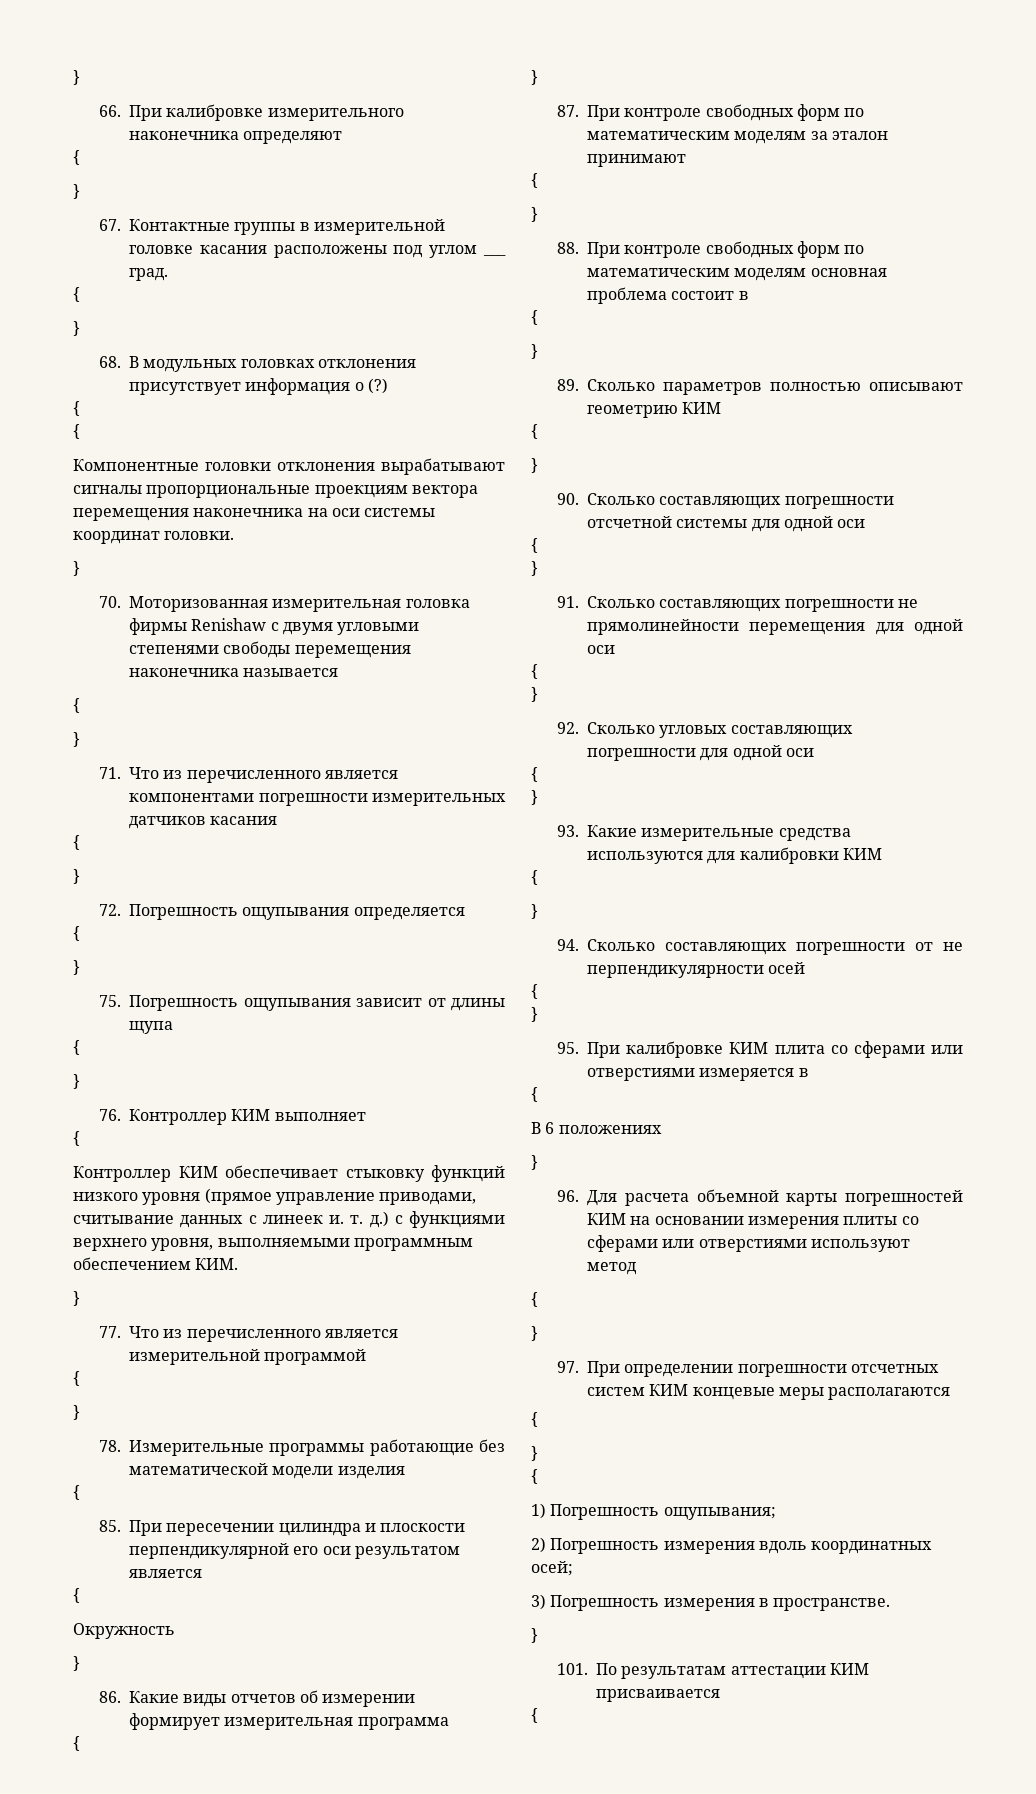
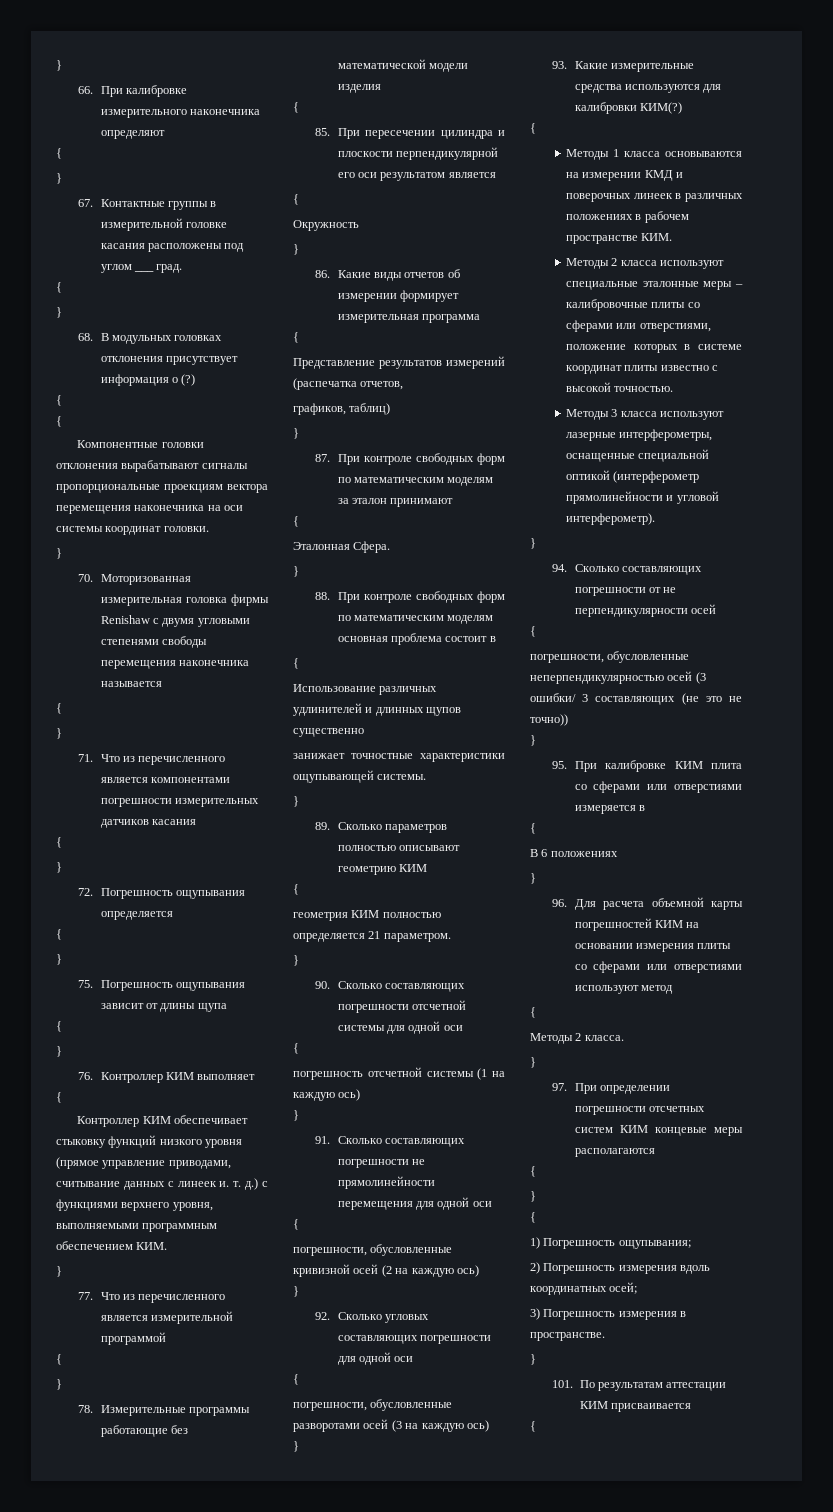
+ Представление результатов измерений (распечатка отчетов,
+ графиков, таблиц)
+ Эталонная Сфера.
+ Использование различных удлинителей и длинных щупов существенно
+ занижает точностные характеристики ощупывающей системы.
+ геометрия КИМ полностью определяется 21 параметром.
+ погрешность отсчетной системы (1 на каждую ось)
+ погрешности, обусловленные кривизной осей (2 на каждую ось)
+ погрешности, обусловленные разворотами осей (3 на каждую ось)
- 93. Какие измерительные средства используются для калибровки КИМ
+ 93. Какие измерительные средства используются для калибровки КИМ(?)
  {
+ Методы 1 класса основываются на измерении КМД и поверочных линеек в различных положенияx в рабочем пространстве КИМ.
+ Методы 2 класса используют специальные эталонные меры – калибровочные плиты со сферами или отверстиями, положение которых в системе координат плиты известно с высокой точностью.
+ Методы 3 класса используют лазерные интерферометры, оснащенные специальной оптикой (интерферометр прямолинейности и угловой интерферометр).
+ погрешности, обусловленные неперпендикулярностью осей (3 ошибки/ 3 составляющих (не это не точно))
+ Методы 2 класса.

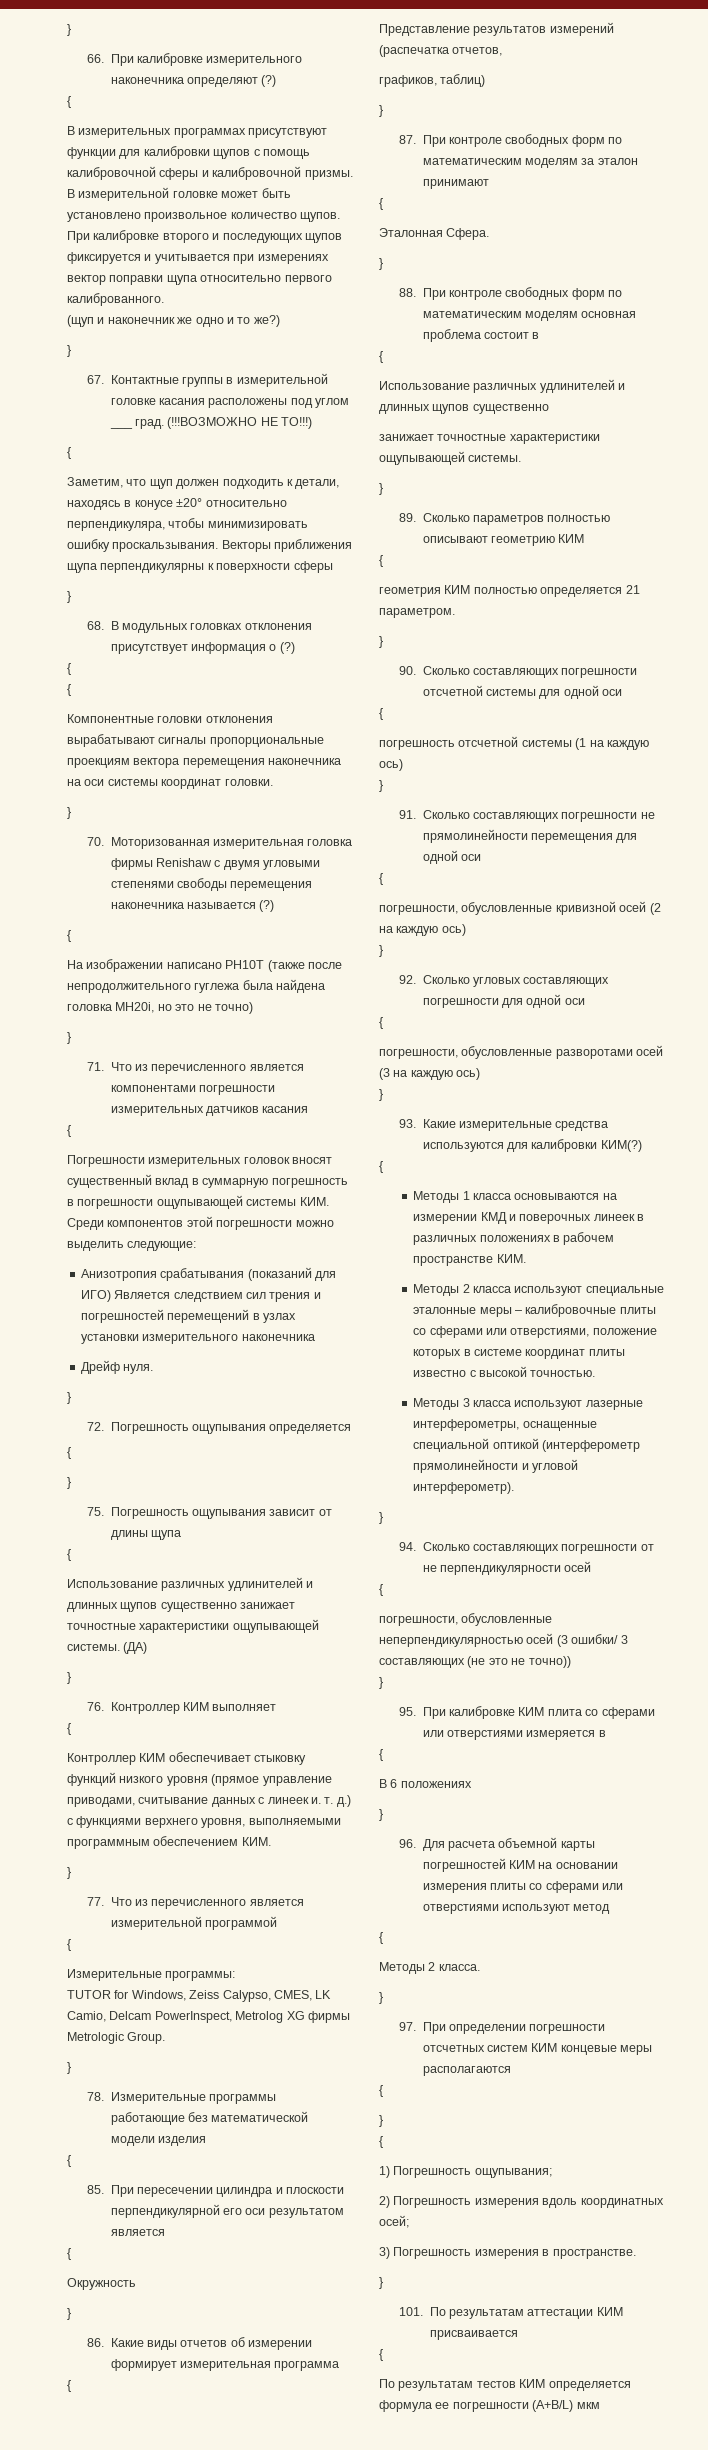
- 66. При калибровке измерительного наконечника определяют
+ 66. При калибровке измерительного наконечника определяют (?)
  {
+ В измерительных программах присутствуют функции для калибровки щупов с помощь калибровочной сферы и калибровочной призмы. В измерительной головке может быть установлено произвольное количество щупов. При калибровке второго и последующих щупов фиксируется и учитывается при измерениях вектор поправки щупа относительно первого калиброванного.
+ (щуп и наконечник же одно и то же?)
- 67. Контактные группы в измерительной головке касания расположены под углом ___ град.
+ 67. Контактные группы в измерительной головке касания расположены под углом ___ град. (!!!ВОЗМОЖНО НЕ ТО!!!)
  {
+ Заметим, что щуп должен подходить к детали, находясь в конусе ±20° относительно перпендикуляра, чтобы минимизировать ошибку проскальзывания. Векторы приближения щупа перпендикулярны к поверхности сферы
- 70. Моторизованная измерительная головка фирмы Renishaw с двумя угловыми степенями свободы перемещения наконечника называется
+ 70. Моторизованная измерительная головка фирмы Renishaw с двумя угловыми степенями свободы перемещения наконечника называется (?)
  {
+ На изображении написано PH10T (также после непродолжительного гуглежа была найдена головка MH20i, но это не точно)
+ Погрешности измерительных головок вносят существенный вклад в суммарную погрешность в погрешности ощупывающей системы КИМ. Среди компонентов этой погрешности можно выделить следующие:
+ Анизотропия срабатывания (показаний для ИГО) Является следствием сил трения и погрешностей перемещений в узлах установки измерительного наконечника
+ Дрейф нуля.
+ Использование различных удлинителей и длинных щупов существенно занижает точностные характеристики ощупывающей системы. (ДА)
+ Измерительные программы:
+ TUTOR for Windows, Zeiss Calypso, CMES, LK Camio, Delcam PowerInspect, Metrolog XG фирмы Metrologic Group.
+ По результатам тестов КИМ определяется формула ее погрешности (A+B/L) мкм

